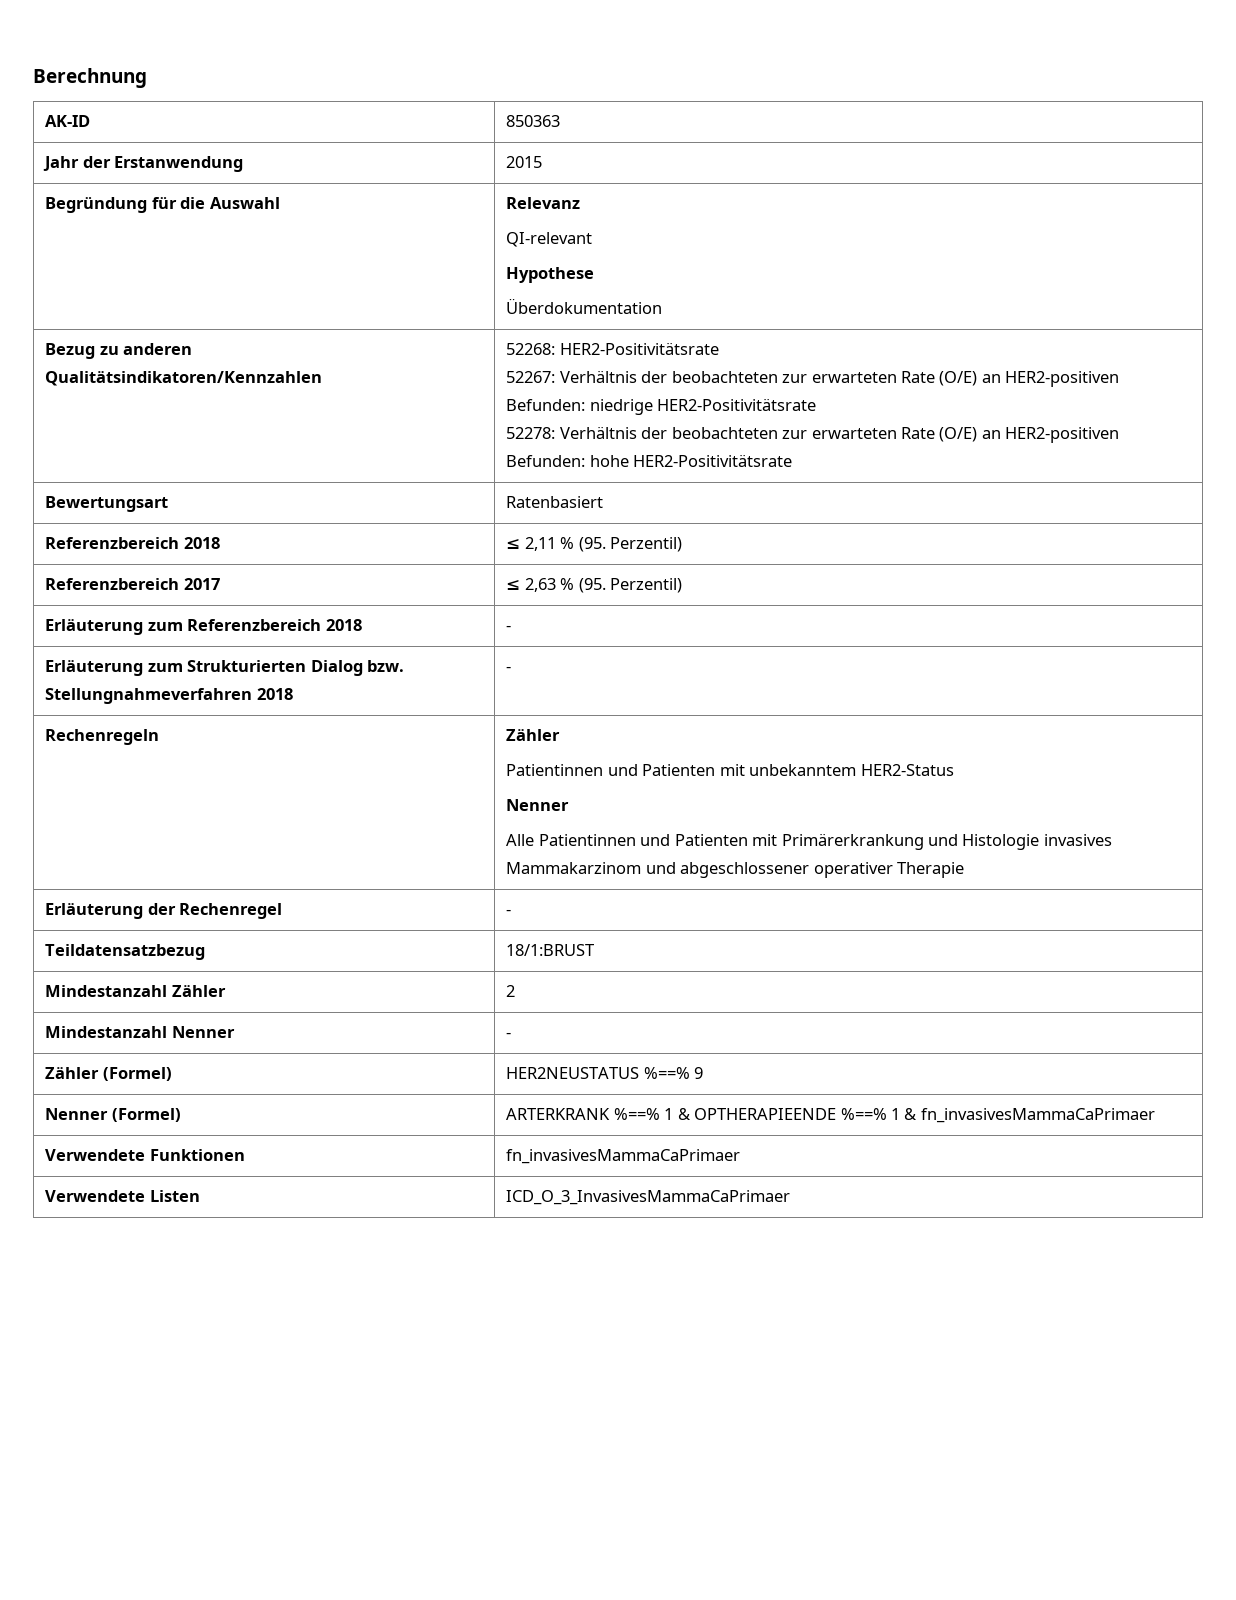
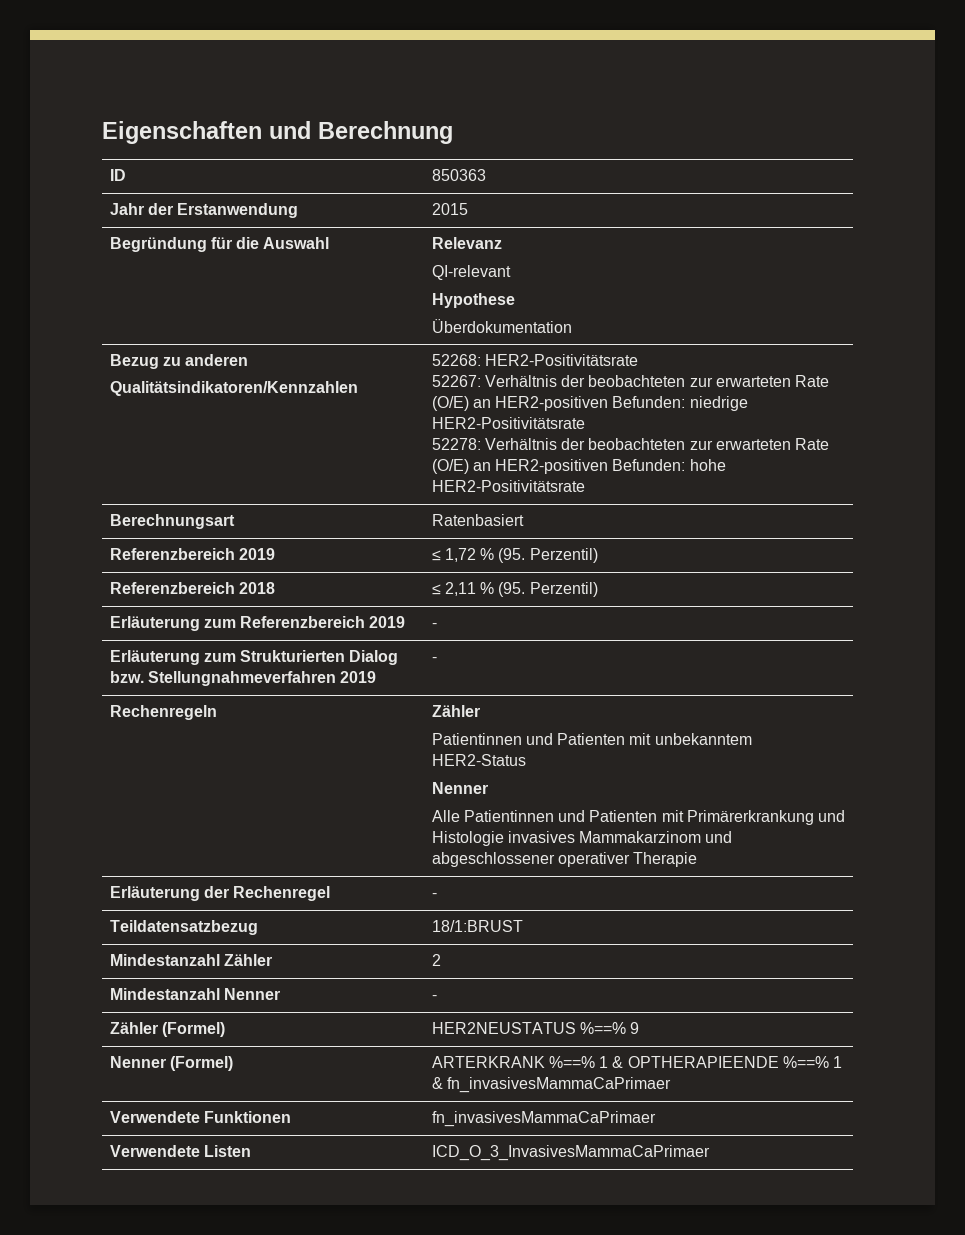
- Berechnung
+ Eigenschaften und Berechnung
- AK-ID | 850363
+ ID | 850363
- Bewertungsart | Ratenbasiert
+ Berechnungsart | Ratenbasiert
+ Referenzbereich 2019 | ≤ 1,72 % (95. Perzentil)
- Referenzbereich 2017 | ≤ 2,63 % (95. Perzentil)
- Erläuterung zum Referenzbereich 2018 | -
+ Erläuterung zum Referenzbereich 2019 | -
- Erläuterung zum Strukturierten Dialog bzw. Stellungnahmeverfahren 2018 | -
+ Erläuterung zum Strukturierten Dialog bzw. Stellungnahmeverfahren 2019 | -

